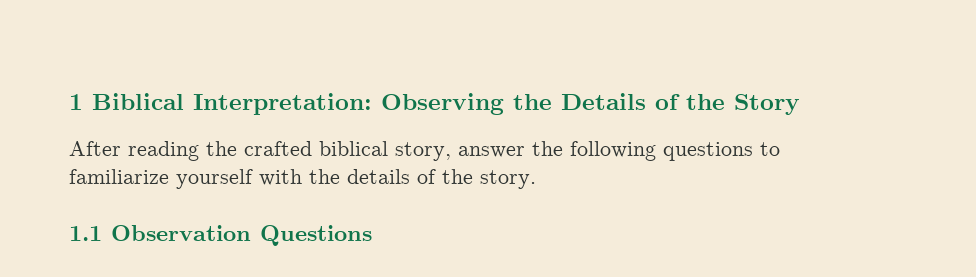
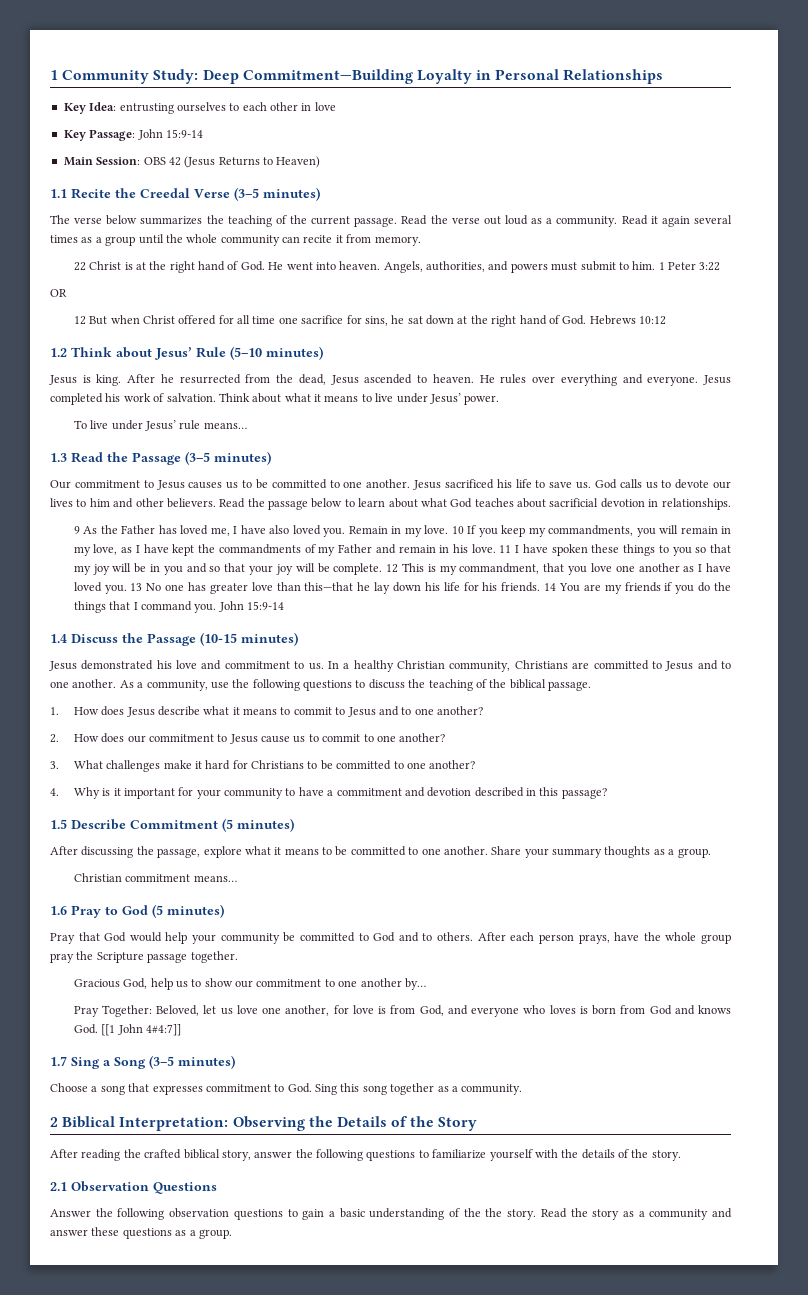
- 1 Biblical Interpretation: Observing the Details of the Story
+ 1 Community Study: Deep Commitment—Building Loyalty in Personal Relationships
+ Key Idea: entrusting ourselves to each other in love
+ Key Passage: John 15:9-14
+ Main Session: OBS 42 (Jesus Returns to Heaven)
+ 1.1 Recite the Creedal Verse (3–5 minutes)
+ The verse below summarizes the teaching of the current passage. Read the verse out loud as a community. Read it again several times as a group until the whole community can recite it from memory.
+ 22 Christ is at the right hand of God. He went into heaven. Angels, authorities, and powers must submit to him. 1 Peter 3:22
+ OR
+ 12 But when Christ offered for all time one sacrifice for sins, he sat down at the right hand of God. Hebrews 10:12
+ 1.2 Think about Jesus’ Rule (5–10 minutes)
+ Jesus is king. After he resurrected from the dead, Jesus ascended to heaven. He rules over everything and everyone. Jesus completed his work of salvation. Think about what it means to live under Jesus’ power.
+ To live under Jesus’ rule means…
+ 1.3 Read the Passage (3–5 minutes)
+ Our commitment to Jesus causes us to be committed to one another. Jesus sacrificed his life to save us. God calls us to devote our lives to him and other believers. Read the passage below to learn about what God teaches about sacrificial devotion in relationships.
+ 9 As the Father has loved me, I have also loved you. Remain in my love. 10 If you keep my commandments, you will remain in my love, as I have kept the commandments of my Father and remain in his love. 11 I have spoken these things to you so that my joy will be in you and so that your joy will be complete. 12 This is my commandment, that you love one another as I have loved you. 13 No one has greater love than this—that he lay down his life for his friends. 14 You are my friends if you do the things that I command you. John 15:9-14
+ 1.4 Discuss the Passage (10-15 minutes)
+ Jesus demonstrated his love and commitment to us. In a healthy Christian community, Christians are committed to Jesus and to one another. As a community, use the following questions to discuss the teaching of the biblical passage.
+ 1. How does Jesus describe what it means to commit to Jesus and to one another?
+ 2. How does our commitment to Jesus cause us to commit to one another?
+ 3. What challenges make it hard for Christians to be committed to one another?
+ 4. Why is it important for your community to have a commitment and devotion described in this passage?
+ 1.5 Describe Commitment (5 minutes)
+ After discussing the passage, explore what it means to be committed to one another. Share your summary thoughts as a group.
+ Christian commitment means…
+ 1.6 Pray to God (5 minutes)
+ Pray that God would help your community be committed to God and to others. After each person prays, have the whole group pray the Scripture passage together.
+ Gracious God, help us to show our commitment to one another by…
+ Pray Together: Beloved, let us love one another, for love is from God, and everyone who loves is born from God and knows God. [[1 John 4#4:7]]
+ 1.7 Sing a Song (3–5 minutes)
+ Choose a song that expresses commitment to God. Sing this song together as a community.
+ 2 Biblical Interpretation: Observing the Details of the Story
- 1.1 Observation Questions
+ 2.1 Observation Questions
+ Answer the following observation questions to gain a basic understanding of the the story. Read the story as a community and answer these questions as a group.

